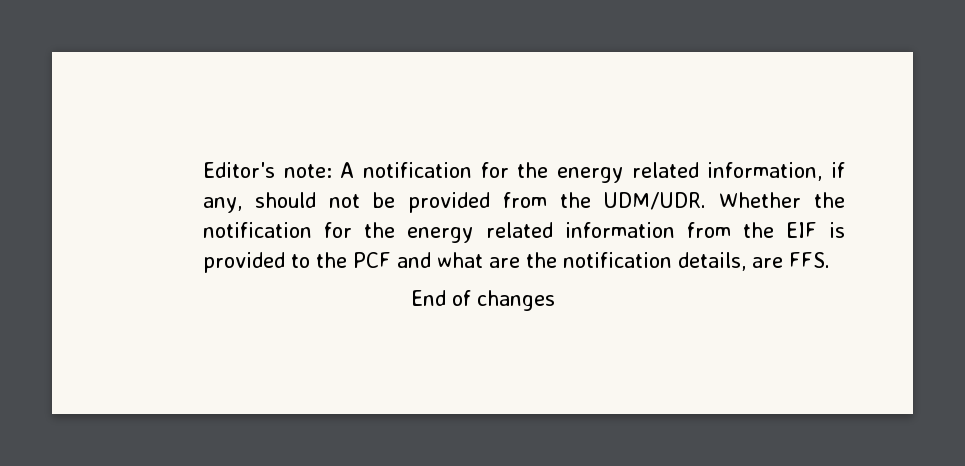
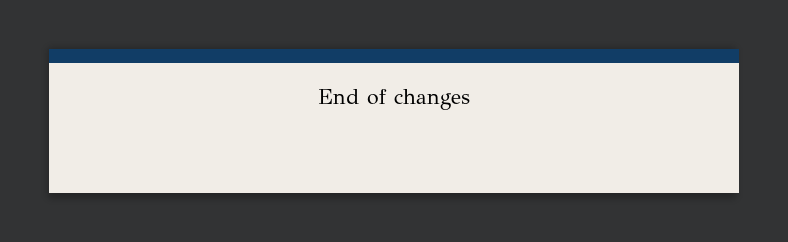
- Editor's note: A notification for the energy related information, if any, should not be provided from the UDM/UDR. Whether the notification for the energy related information from the EIF is provided to the PCF and what are the notification details, are FFS.

